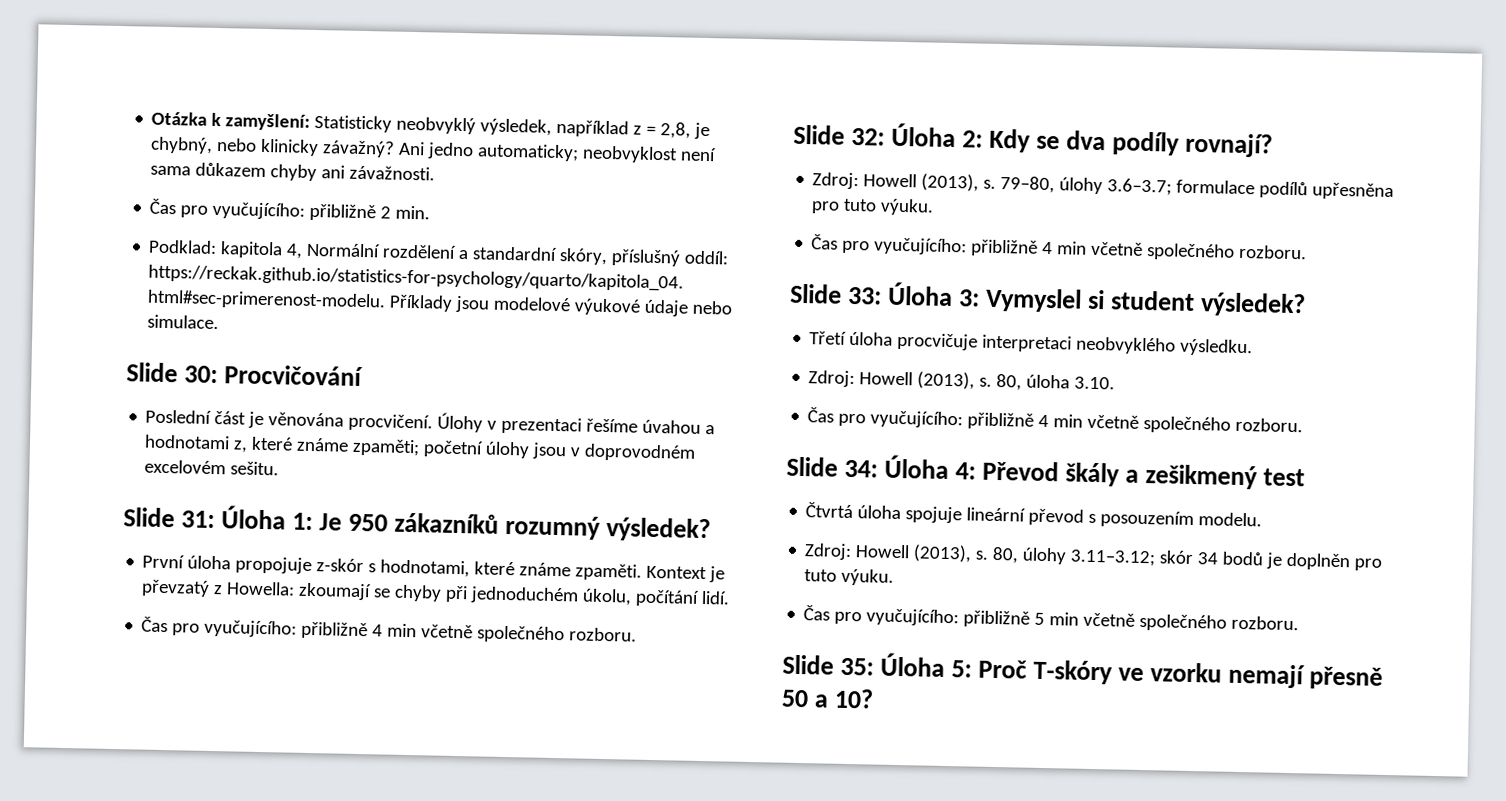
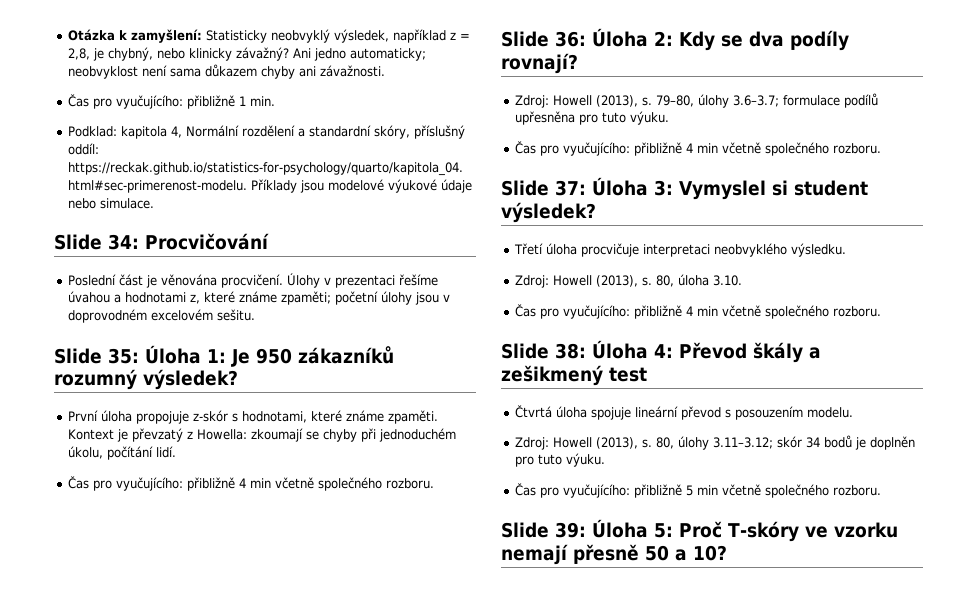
- Čas pro vyučujícího: přibližně 2 min.
+ Čas pro vyučujícího: přibližně 1 min.
- Slide 30: Procvičování
+ Slide 34: Procvičování
- Slide 31: Úloha 1: Je 950 zákazníků rozumný výsledek?
+ Slide 35: Úloha 1: Je 950 zákazníků rozumný výsledek?
- Slide 32: Úloha 2: Kdy se dva podíly rovnají?
+ Slide 36: Úloha 2: Kdy se dva podíly rovnají?
- Slide 33: Úloha 3: Vymyslel si student výsledek?
+ Slide 37: Úloha 3: Vymyslel si student výsledek?
- Slide 34: Úloha 4: Převod škály a zešikmený test
+ Slide 38: Úloha 4: Převod škály a zešikmený test
- Slide 35: Úloha 5: Proč T-skóry ve vzorku nemají přesně 50 a 10?
+ Slide 39: Úloha 5: Proč T-skóry ve vzorku nemají přesně 50 a 10?

